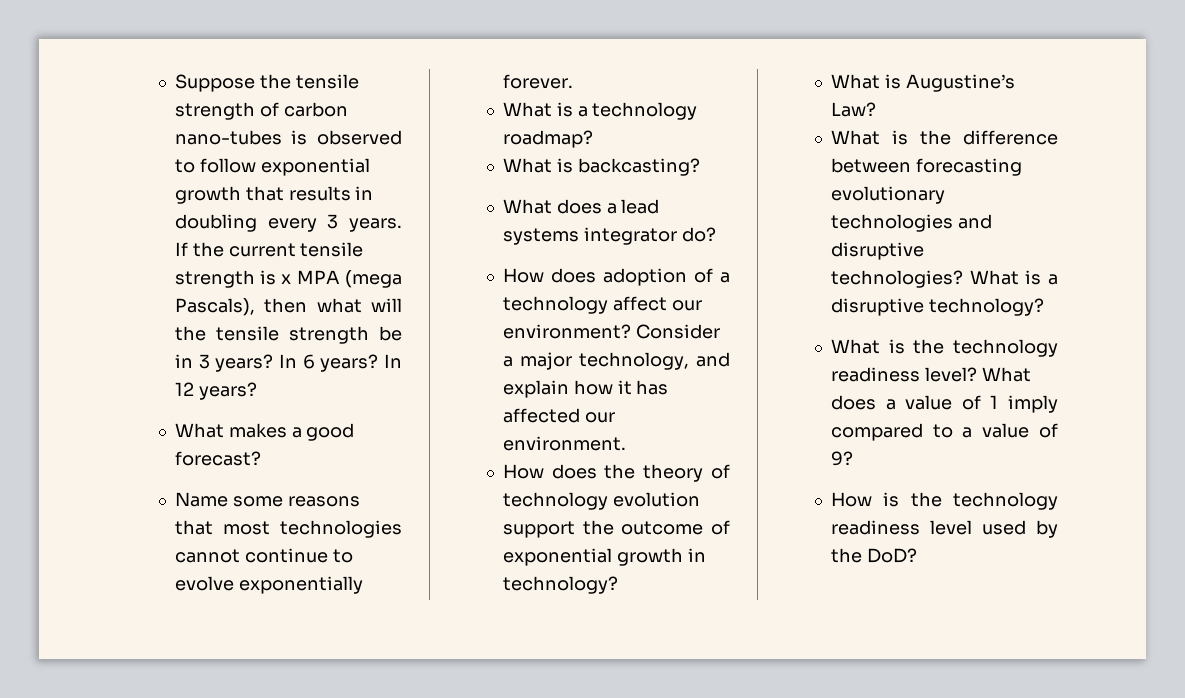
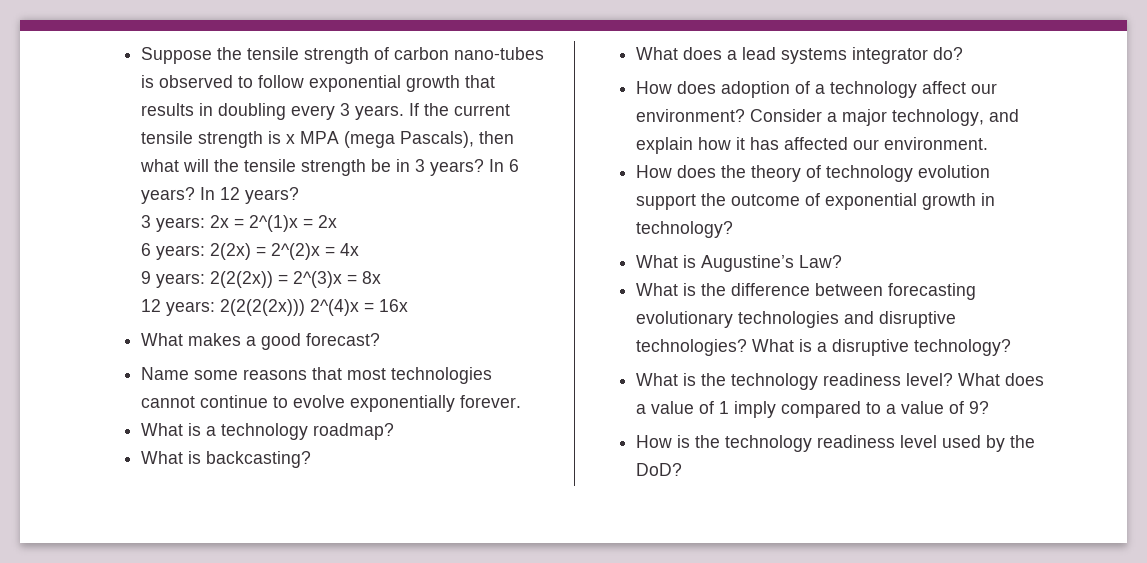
+ 3 years: 2x = 2^(1)x = 2x
+ 6 years: 2(2x) = 2^(2)x = 4x
+ 9 years: 2(2(2x)) = 2^(3)x = 8x
+ 12 years: 2(2(2(2x))) 2^(4)x = 16x

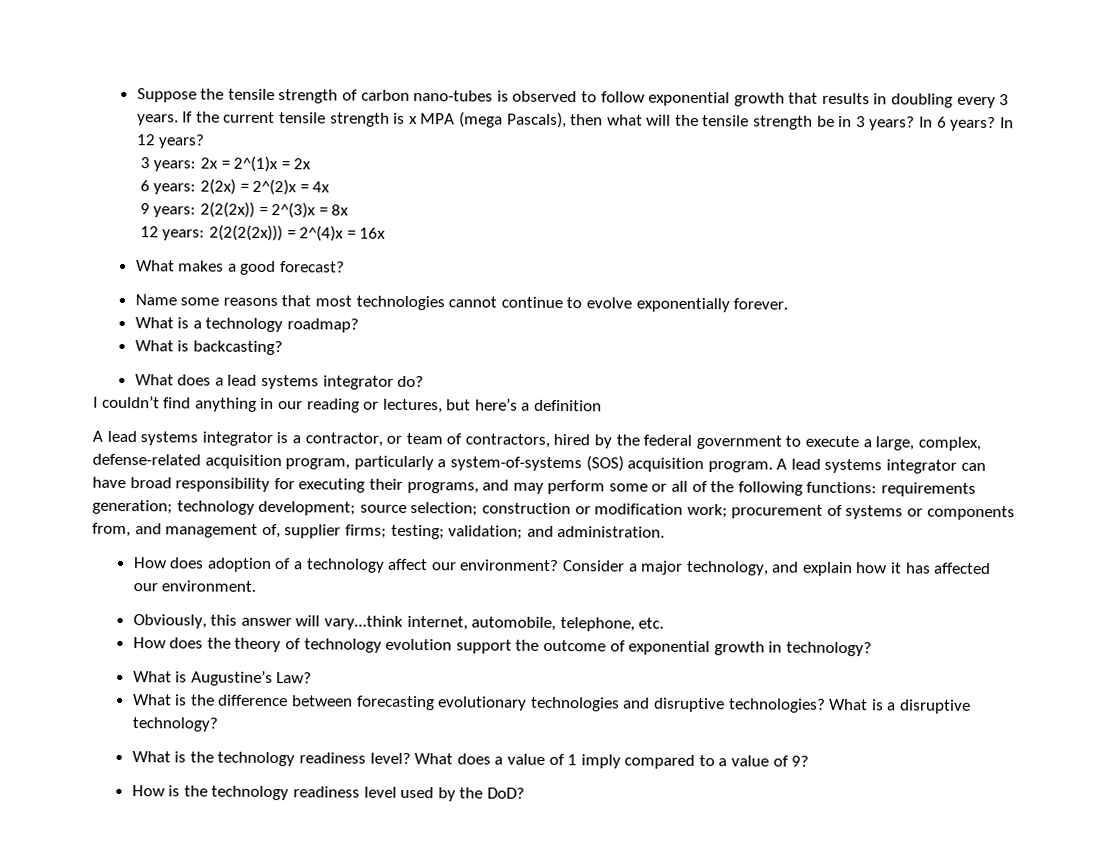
- 12 years: 2(2(2(2x))) 2^(4)x = 16x
+ 12 years: 2(2(2(2x))) = 2^(4)x = 16x
+ I couldn’t find anything in our reading or lectures, but here’s a definition
+ A lead systems integrator is a contractor, or team of contractors, hired by the federal government to execute a large, complex, defense-related acquisition program, particularly a system-of-systems (SOS) acquisition program. A lead systems integrator can have broad responsibility for executing their programs, and may perform some or all of the following functions: requirements generation; technology development; source selection; construction or modification work; procurement of systems or components from, and management of, supplier firms; testing; validation; and administration.
+ Obviously, this answer will vary…think internet, automobile, telephone, etc.

